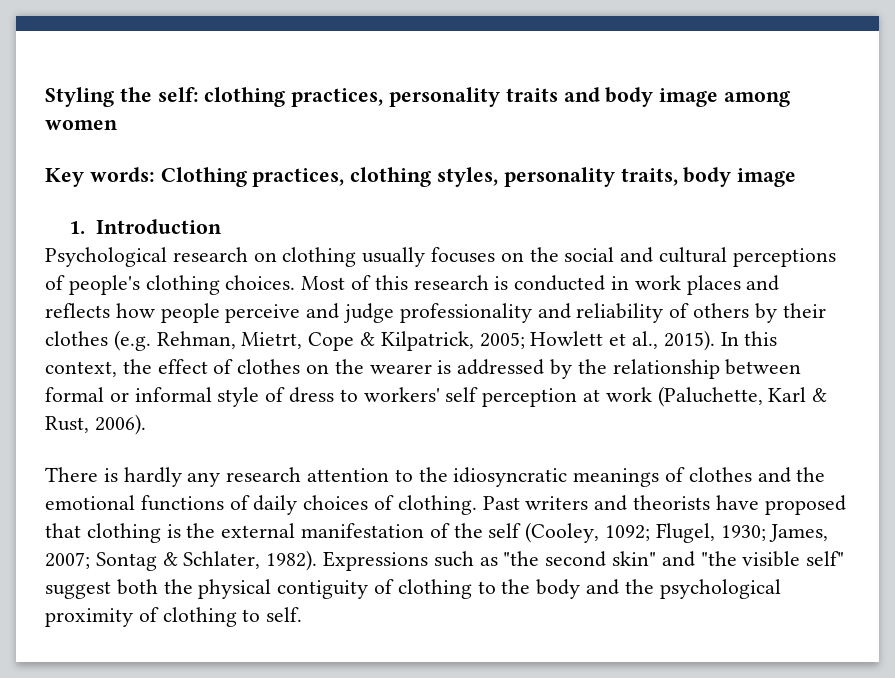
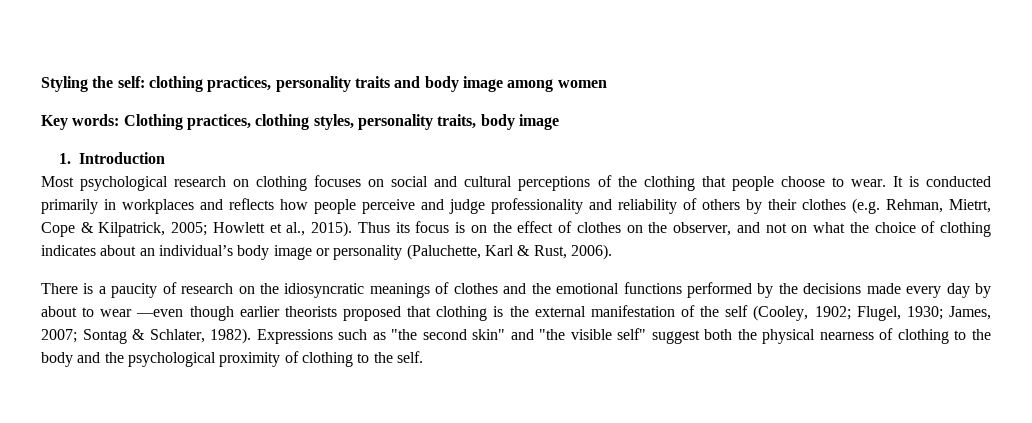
- Psychological research on clothing usually focuses on the social and cultural perceptions of people's clothing choices. Most of this research is conducted in work places and reflects how people perceive and judge professionality and reliability of others by their clothes (e.g. Rehman, Mietrt, Cope & Kilpatrick, 2005; Howlett et al., 2015).
+ Most psychological research on clothing focuses on social and cultural perceptions of the clothing that people choose to wear. It is conducted primarily in workplaces and reflects how people perceive and judge professionality and reliability of others by their clothes (e.g. Rehman, Mietrt, Cope & Kilpatrick, 2005; Howlett et al., 2015).
- In this context, the effect of clothes on the wearer is addressed by the relationship between formal or informal style of dress to workers' self perception at work (Paluchette, Karl & Rust, 2006).
+ Thus its focus is on the effect of clothes on the observer, and not on what the choice of clothing indicates about an individual’s body image or personality (Paluchette, Karl & Rust, 2006).
- There is hardly any research attention to the idiosyncratic meanings of clothes and the emotional functions of daily choices of clothing. Past writers and theorists have proposed that clothing is the external manifestation of the self (Cooley, 1092; Flugel, 1930; James, 2007; Sontag & Schlater, 1982).
+ There is a paucity of research on the idiosyncratic meanings of clothes and the emotional functions performed by the decisions made every day by about to wear —even though earlier theorists proposed that clothing is the external manifestation of the self (Cooley, 1902; Flugel, 1930; James, 2007; Sontag & Schlater, 1982).
- Expressions such as "the second skin" and "the visible self" suggest both the physical contiguity of clothing to the body and the psychological proximity of clothing to self.
+ Expressions such as "the second skin" and "the visible self" suggest both the physical nearness of clothing to the body and the psychological proximity of clothing to the self.

